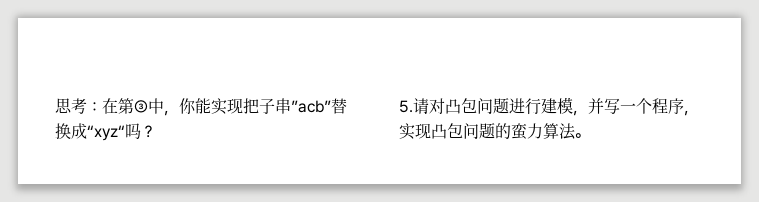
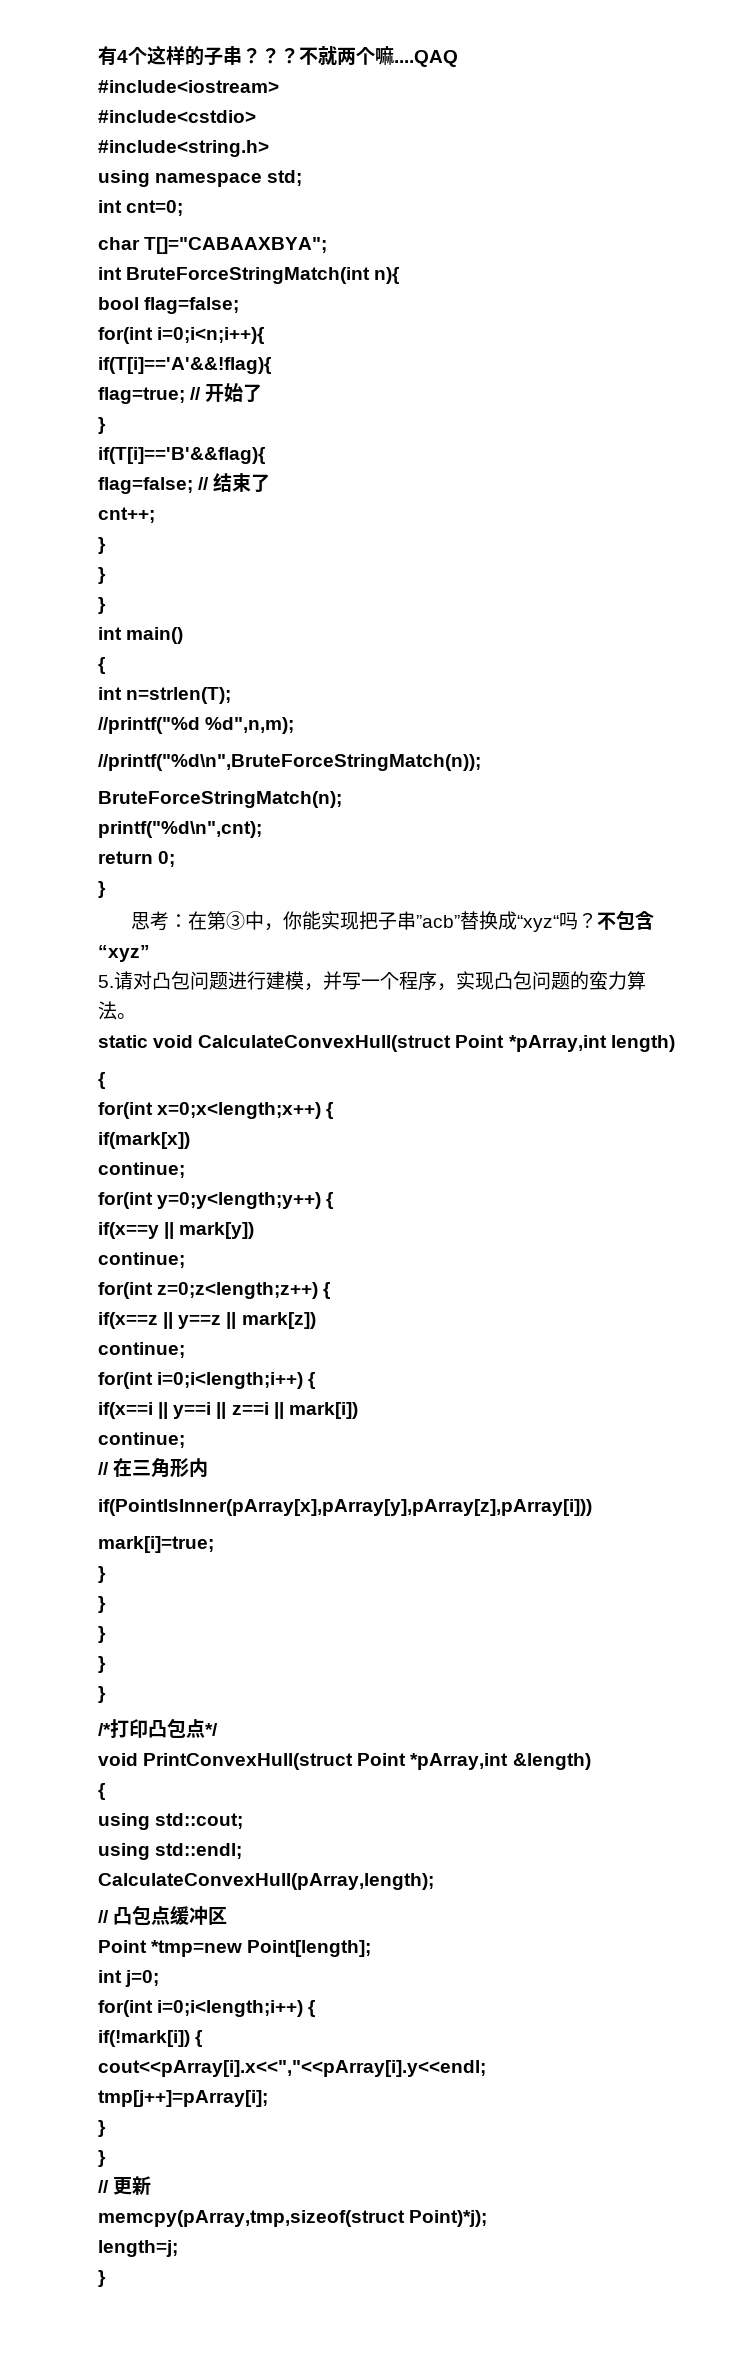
+ 有4个这样的子串？？？不就两个嘛....QAQ
+ #include<iostream>
+ #include<cstdio>
+ #include<string.h>
+ using namespace std;
+ int cnt=0;
+ char T[]="CABAAXBYA";
+ int BruteForceStringMatch(int n){
+ bool flag=false;
+ for(int i=0;i<n;i++){
+ if(T[i]=='A'&&!flag){
+ flag=true; // 开始了
+ }
+ if(T[i]=='B'&&flag){
+ flag=false; // 结束了
+ cnt++;
+ }
+ }
+ }
+ int main()
+ {
+ int n=strlen(T);
+ //printf("%d %d",n,m);
+ //printf("%d\n",BruteForceStringMatch(n));
+ BruteForceStringMatch(n);
+ printf("%d\n",cnt);
+ return 0;
+ }
+ 不包含“xyz”
+ static void CalculateConvexHull(struct Point *pArray,int length)
+ {
+ for(int x=0;x<length;x++) {
+ if(mark[x])
+ continue;
+ for(int y=0;y<length;y++) {
+ if(x==y || mark[y])
+ continue;
+ for(int z=0;z<length;z++) {
+ if(x==z || y==z || mark[z])
+ continue;
+ for(int i=0;i<length;i++) {
+ if(x==i || y==i || z==i || mark[i])
+ continue;
+ // 在三角形内
+ if(PointIsInner(pArray[x],pArray[y],pArray[z],pArray[i]))
+ mark[i]=true;
+ }
+ }
+ }
+ }
+ }
+ /*打印凸包点*/
+ void PrintConvexHull(struct Point *pArray,int &length)
+ {
+ using std::cout;
+ using std::endl;
+ CalculateConvexHull(pArray,length);
+ // 凸包点缓冲区
+ Point *tmp=new Point[length];
+ int j=0;
+ for(int i=0;i<length;i++) {
+ if(!mark[i]) {
+ cout<<pArray[i].x<<","<<pArray[i].y<<endl;
+ tmp[j++]=pArray[i];
+ }
+ }
+ // 更新
+ memcpy(pArray,tmp,sizeof(struct Point)*j);
+ length=j;
+ }

